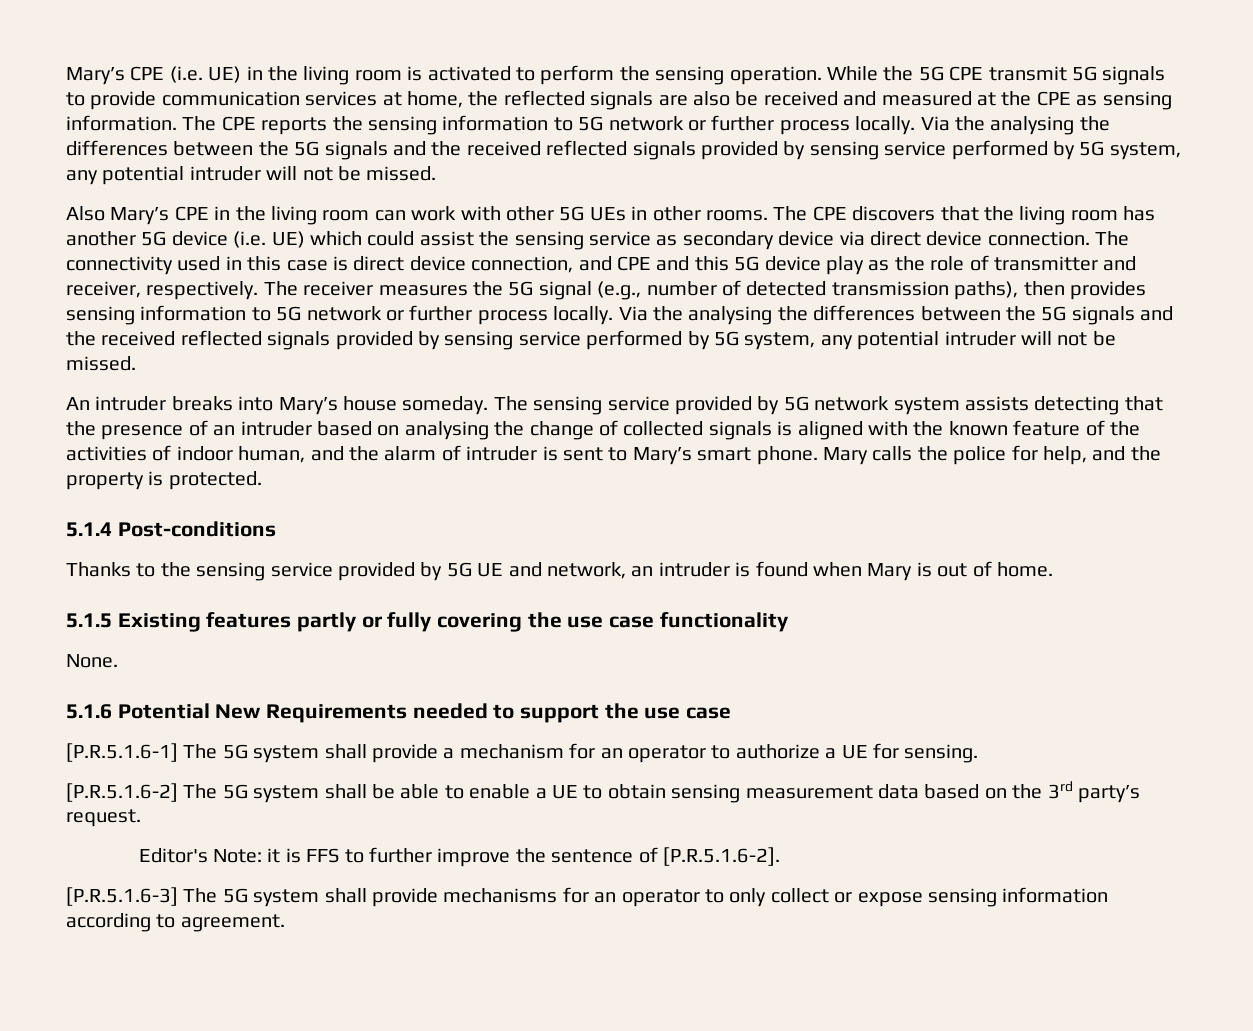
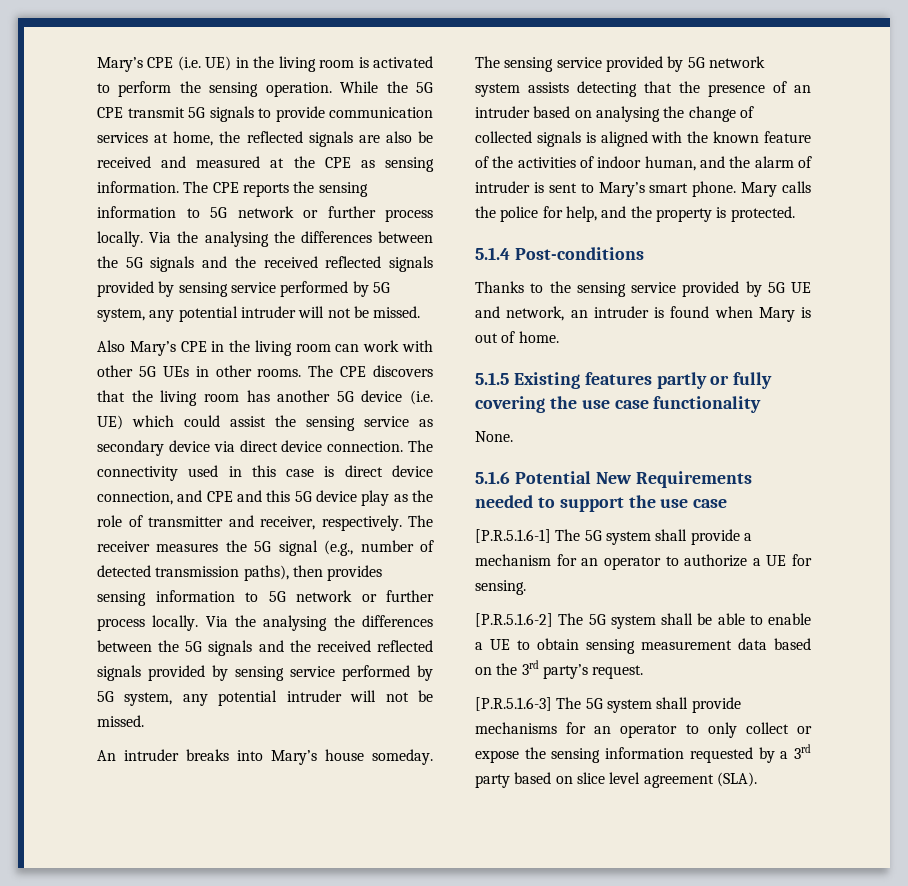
- Editor's Note: it is FFS to further improve the sentence of [P.R.5.1.6-2].
- [P.R.5.1.6-3] The 5G system shall provide mechanisms for an operator to only collect or expose sensing information according to agreement.
+ [P.R.5.1.6-3] The 5G system shall provide mechanisms for an operator to only collect or expose the sensing information requested by a 3rd party based on slice level agreement (SLA).

